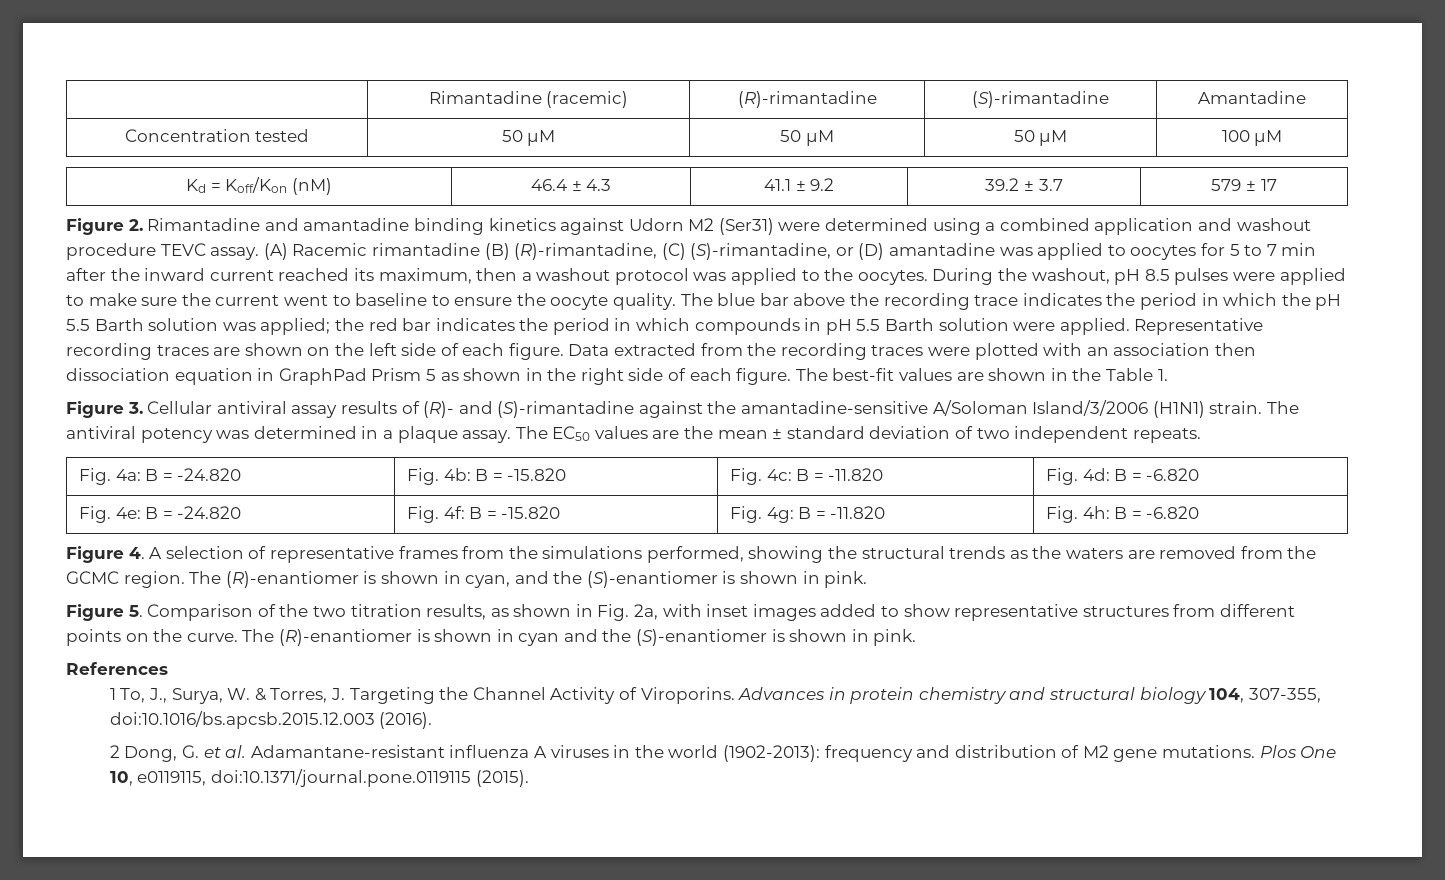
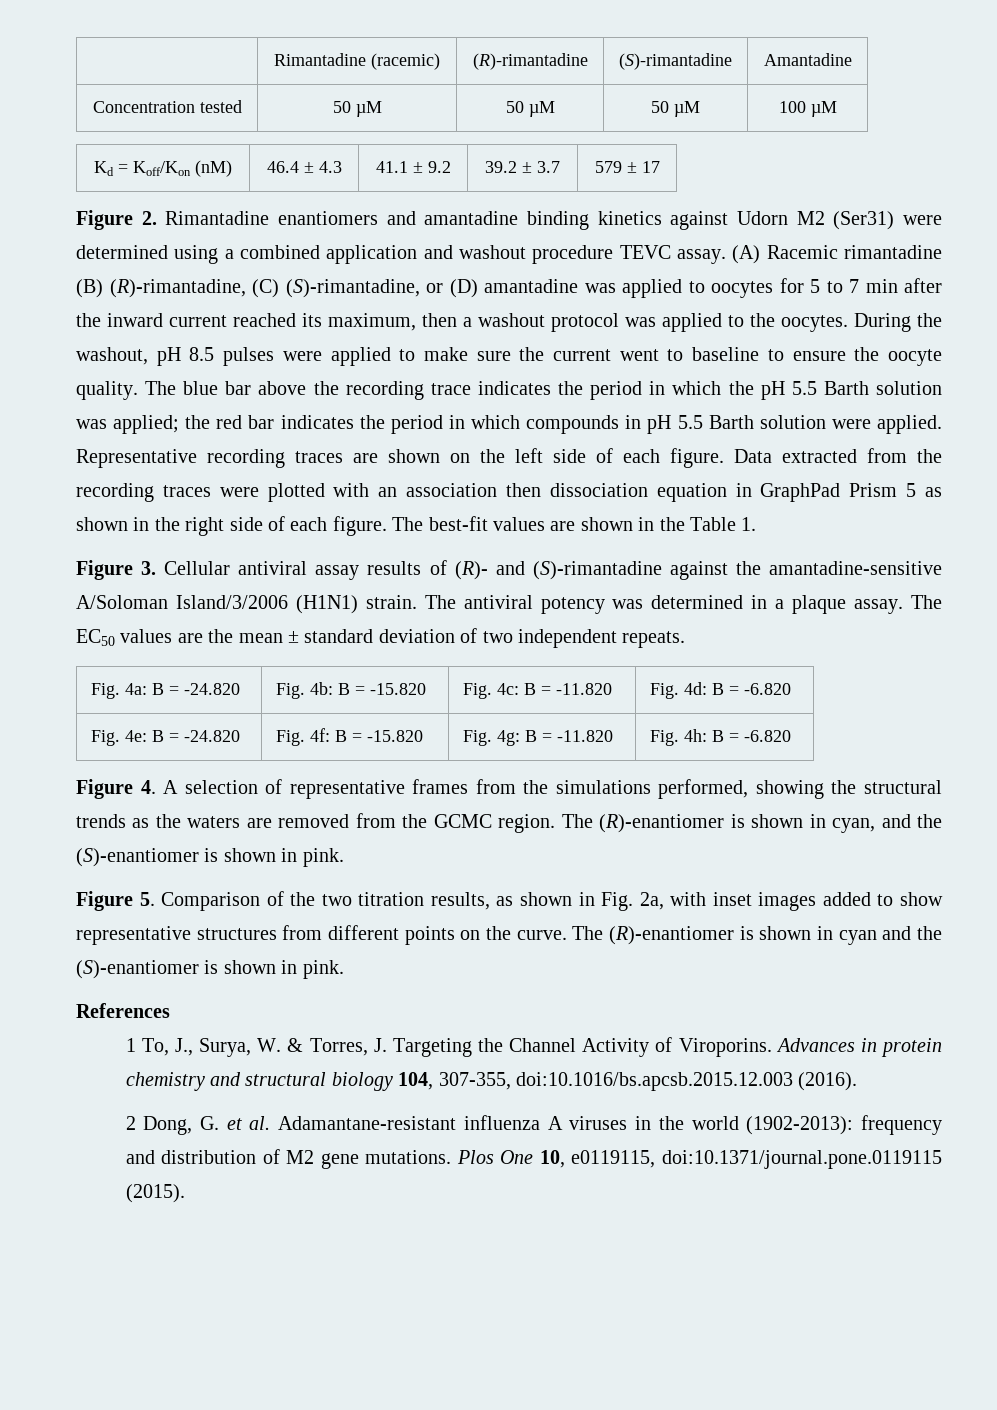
- Figure 2. Rimantadine and amantadine binding kinetics against Udorn M2 (Ser31) were determined using a combined application and washout procedure TEVC assay.
+ Figure 2. Rimantadine enantiomers and amantadine binding kinetics against Udorn M2 (Ser31) were determined using a combined application and washout procedure TEVC assay.

